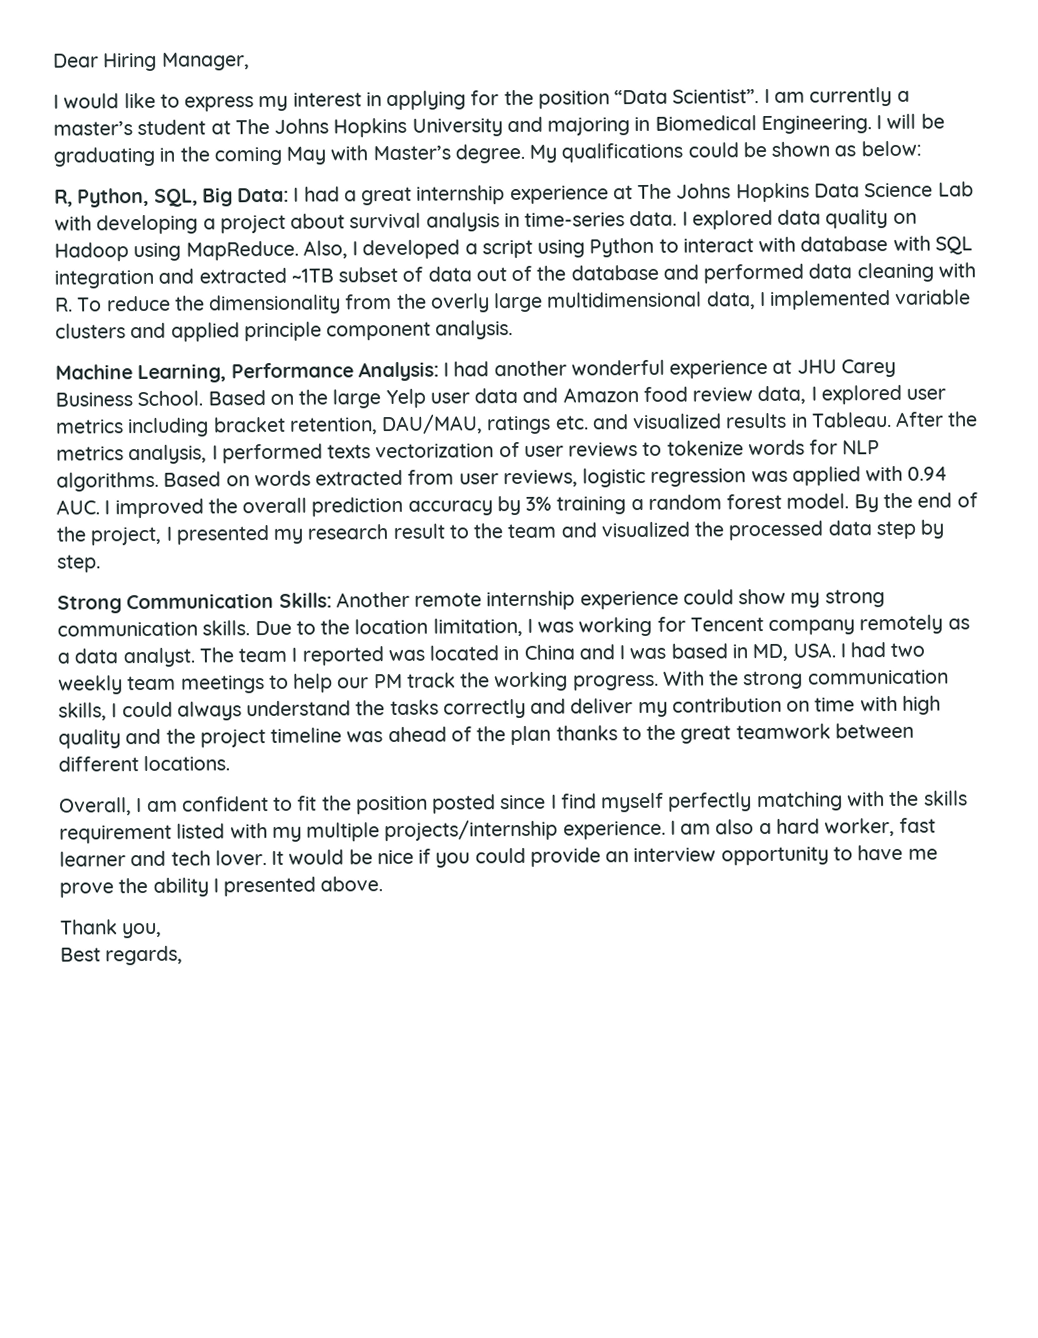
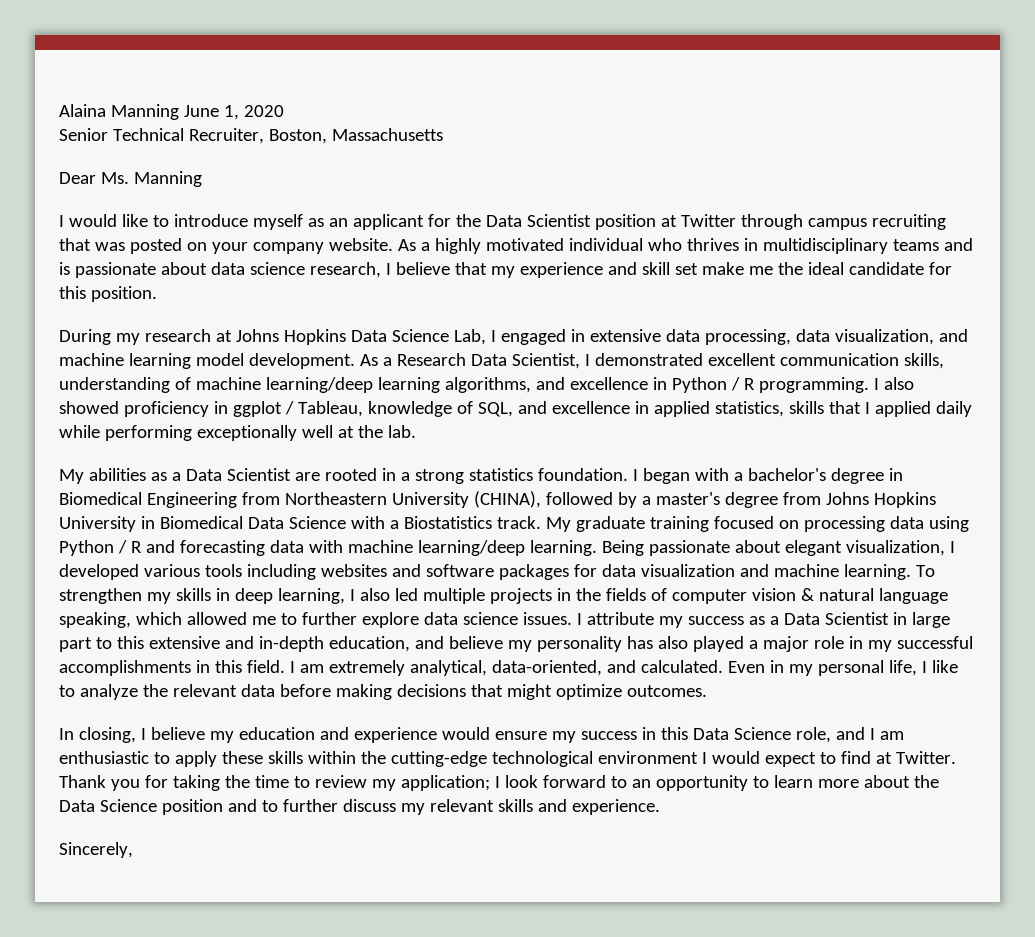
- Dear Hiring Manager,
- I would like to express my interest in applying for the position “Data Scientist”. I am currently a master’s student at The Johns Hopkins University and majoring in Biomedical Engineering. I will be graduating in the coming May with Master’s degree. My qualifications could be shown as below:
- R, Python, SQL, Big Data: I had a great internship experience at The Johns Hopkins Data Science Lab with developing a project about survival analysis in time-series data. I explored data quality on Hadoop using MapReduce. Also, I developed a script using Python to interact with database with SQL integration and extracted ~1TB subset of data out of the database and performed data cleaning with R. To reduce the dimensionality from the overly large multidimensional data, I implemented variable clusters and applied principle component analysis.
- Machine Learning, Performance Analysis: I had another wonderful experience at JHU Carey Business School. Based on the large Yelp user data and Amazon food review data, I explored user metrics including bracket retention, DAU/MAU, ratings etc. and visualized results in Tableau. After the metrics analysis, I performed texts vectorization of user reviews to tokenize words for NLP algorithms. Based on words extracted from user reviews, logistic regression was applied with 0.94 AUC. I improved the overall prediction accuracy by 3% training a random forest model. By the end of the project, I presented my research result to the team and visualized the processed data step by step.
- Strong Communication Skills: Another remote internship experience could show my strong communication skills. Due to the location limitation, I was working for Tencent company remotely as a data analyst. The team I reported was located in China and I was based in MD, USA. I had two weekly team meetings to help our PM track the working progress. With the strong communication skills, I could always understand the tasks correctly and deliver my contribution on time with high quality and the project timeline was ahead of the plan thanks to the great teamwork between different locations.
- Overall, I am confident to fit the position posted since I find myself perfectly matching with the skills requirement listed with my multiple projects/internship experience. I am also a hard worker, fast learner and tech lover. It would be nice if you could provide an interview opportunity to have me prove the ability I presented above.
- Thank you,
- Best regards,
+ Alaina Manning June 1, 2020
+ Senior Technical Recruiter, Boston, Massachusetts
+ Dear Ms. Manning
+ I would like to introduce myself as an applicant for the Data Scientist position at Twitter through campus recruiting that was posted on your company website. As a highly motivated individual who thrives in multidisciplinary teams and is passionate about data science research, I believe that my experience and skill set make me the ideal candidate for this position.
+ During my research at Johns Hopkins Data Science Lab, I engaged in extensive data processing, data visualization, and machine learning model development. As a Research Data Scientist, I demonstrated excellent communication skills, understanding of machine learning/deep learning algorithms, and excellence in Python / R programming. I also showed proficiency in ggplot / Tableau, knowledge of SQL, and excellence in applied statistics, skills that I applied daily while performing exceptionally well at the lab.
+ My abilities as a Data Scientist are rooted in a strong statistics foundation. I began with a bachelor's degree in Biomedical Engineering from Northeastern University (CHINA), followed by a master's degree from Johns Hopkins University in Biomedical Data Science with a Biostatistics track. My graduate training focused on processing data using Python / R and forecasting data with machine learning/deep learning. Being passionate about elegant visualization, I developed various tools including websites and software packages for data visualization and machine learning. To strengthen my skills in deep learning, I also led multiple projects in the fields of computer vision & natural language speaking, which allowed me to further explore data science issues. I attribute my success as a Data Scientist in large part to this extensive and in-depth education, and believe my personality has also played a major role in my successful accomplishments in this field. I am extremely analytical, data-oriented, and calculated. Even in my personal life, I like to analyze the relevant data before making decisions that might optimize outcomes.
+ In closing, I believe my education and experience would ensure my success in this Data Science role, and I am enthusiastic to apply these skills within the cutting-edge technological environment I would expect to find at Twitter. Thank you for taking the time to review my application; I look forward to an opportunity to learn more about the Data Science position and to further discuss my relevant skills and experience.
+ Sincerely,

